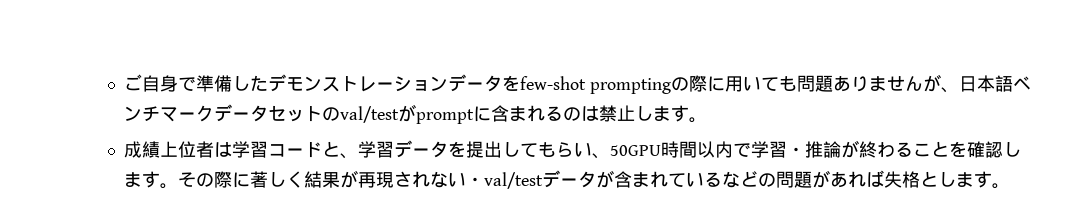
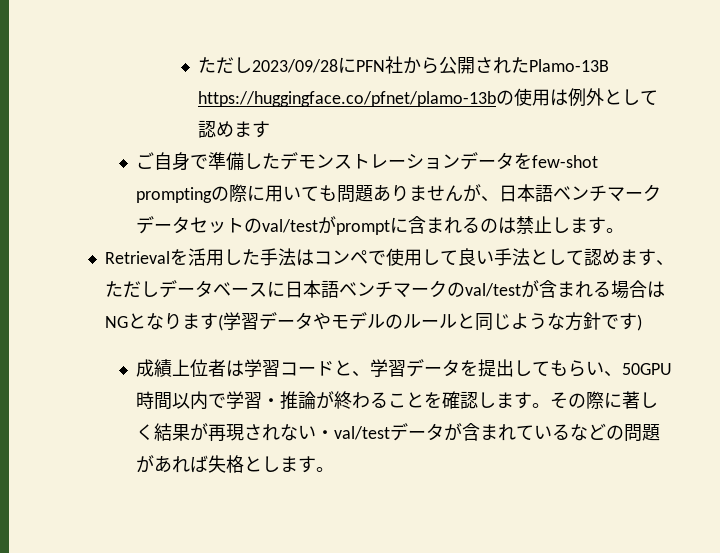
+ ただし2023/09/28にPFN社から公開されたPlamo-13B https://huggingface.co/pfnet/plamo-13bの使用は例外として認めます
+ Retrievalを活用した手法はコンペで使用して良い手法として認めます、ただしデータベースに日本語ベンチマークのval/testが含まれる場合はNGとなります(学習データやモデルのルールと同じような方針です)

